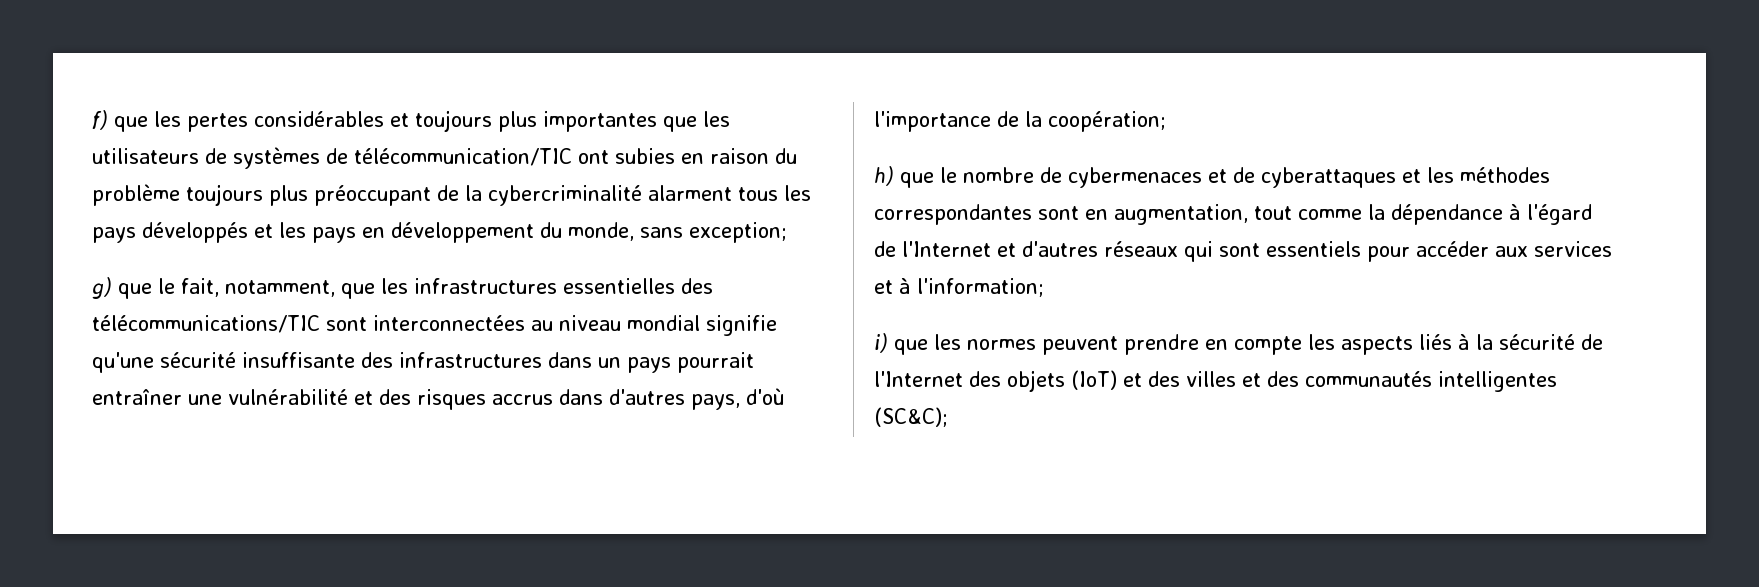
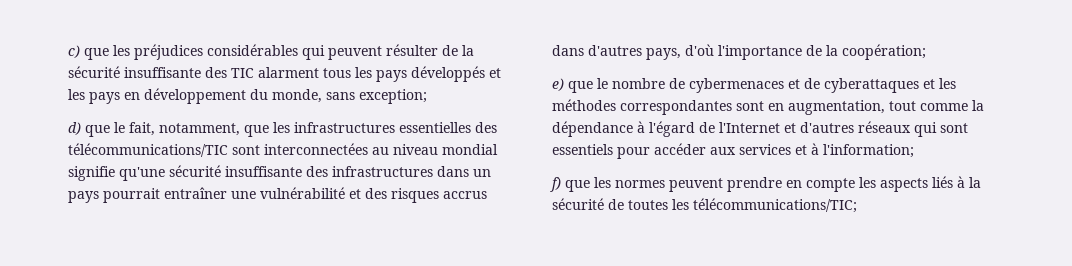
- f) que les pertes considérables et toujours plus importantes que les utilisateurs de systèmes de télécommunication/TIC ont subies en raison du problème toujours plus préoccupant de la cybercriminalité alarment tous les pays développés et les pays en développement du monde, sans exception;
+ c) que les préjudices considérables qui peuvent résulter de la sécurité insuffisante des TIC alarment tous les pays développés et les pays en développement du monde, sans exception;
- g) que le fait, notamment, que les infrastructures essentielles des télécommunications/TIC sont interconnectées au niveau mondial signifie qu'une sécurité insuffisante des infrastructures dans un pays pourrait entraîner une vulnérabilité et des risques accrus dans d'autres pays, d'où l'importance de la coopération;
+ d) que le fait, notamment, que les infrastructures essentielles des télécommunications/TIC sont interconnectées au niveau mondial signifie qu'une sécurité insuffisante des infrastructures dans un pays pourrait entraîner une vulnérabilité et des risques accrus dans d'autres pays, d'où l'importance de la coopération;
- h) que le nombre de cybermenaces et de cyberattaques et les méthodes correspondantes sont en augmentation, tout comme la dépendance à l'égard de l'Internet et d'autres réseaux qui sont essentiels pour accéder aux services et à l'information;
+ e) que le nombre de cybermenaces et de cyberattaques et les méthodes correspondantes sont en augmentation, tout comme la dépendance à l'égard de l'Internet et d'autres réseaux qui sont essentiels pour accéder aux services et à l'information;
- i) que les normes peuvent prendre en compte les aspects liés à la sécurité de l'Internet des objets (IoT) et des villes et des communautés intelligentes (SC&C);
+ f) que les normes peuvent prendre en compte les aspects liés à la sécurité de toutes les télécommunications/TIC;

